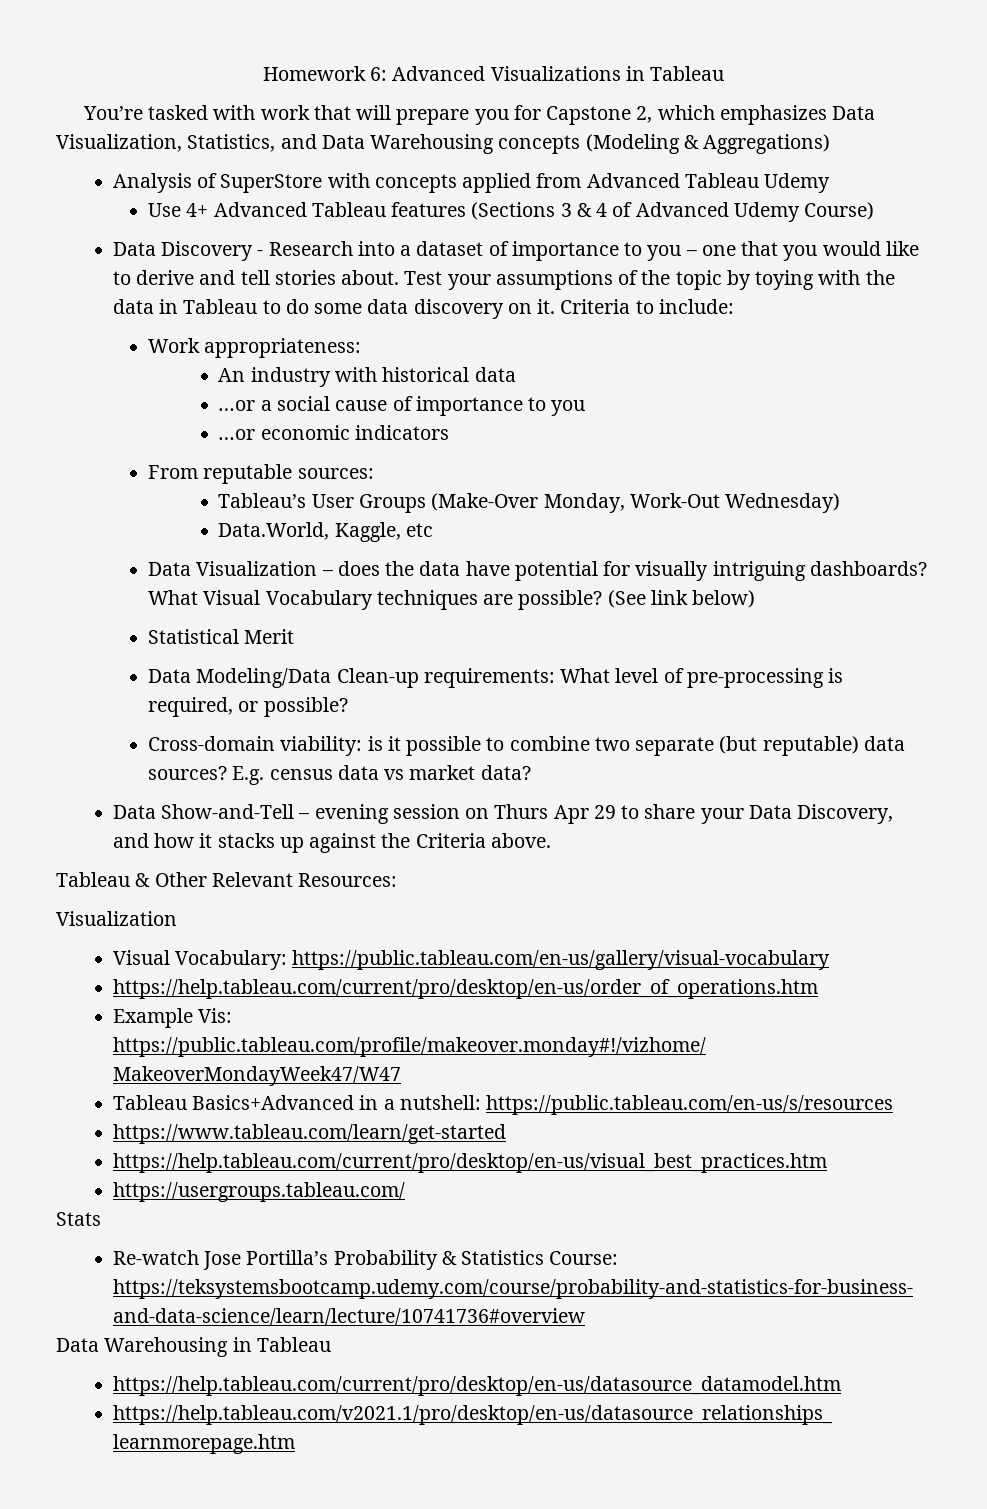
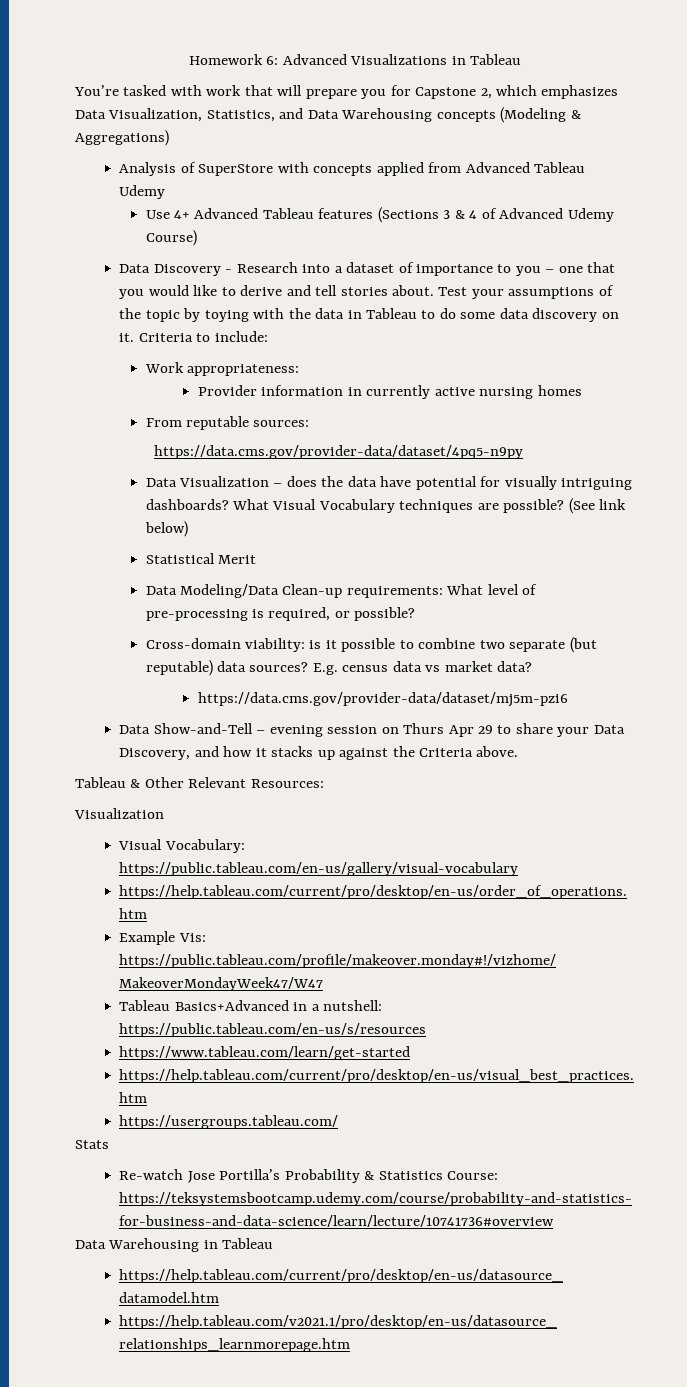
- An industry with historical data
- …or a social cause of importance to you
- …or economic indicators
+ Provider information in currently active nursing homes
  From reputable sources:
- Tableau’s User Groups (Make-Over Monday, Work-Out Wednesday)
- Data.World, Kaggle, etc
+ https://data.cms.gov/provider-data/dataset/4pq5-n9py
+ https://data.cms.gov/provider-data/dataset/mj5m-pzi6

